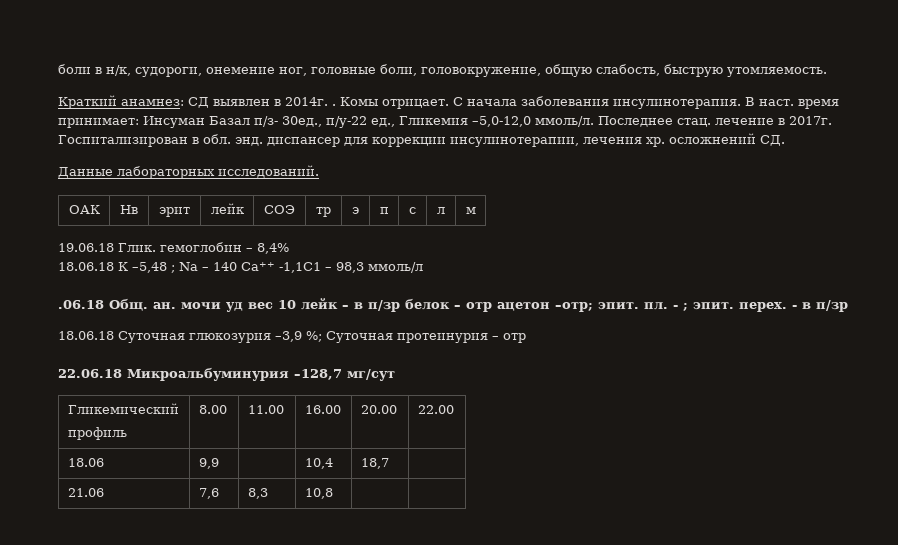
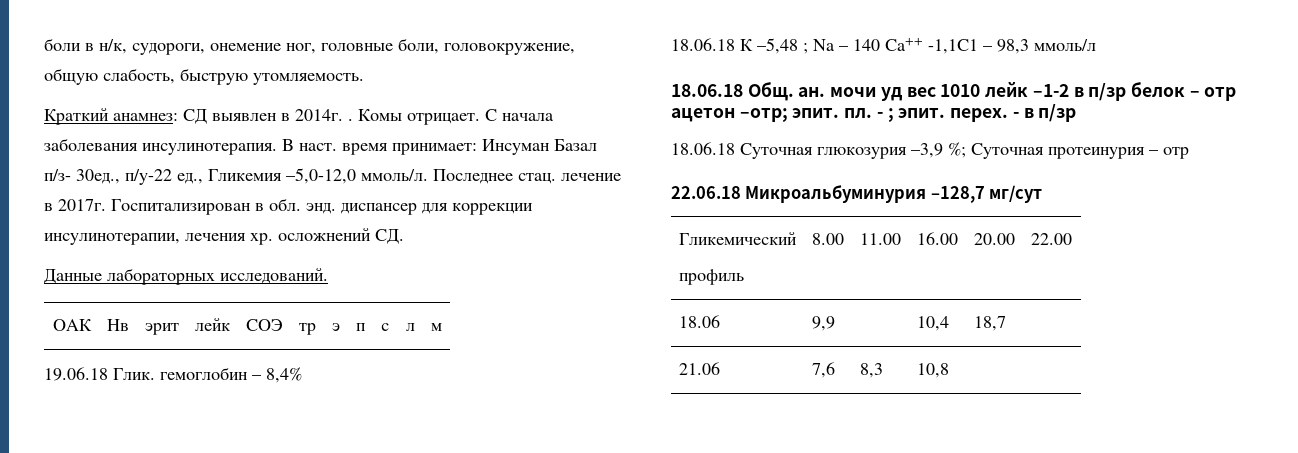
- .06.18 Общ. ан. мочи уд вес 10 лейк – в п/зр белок – отр ацетон –отр; эпит. пл.
+ 18.06.18 Общ. ан. мочи уд вес 1010 лейк –1-2 в п/зр белок – отр ацетон –отр; эпит. пл.

